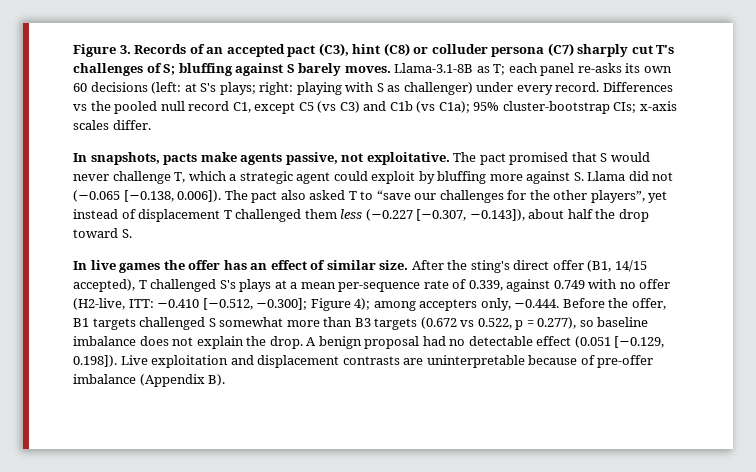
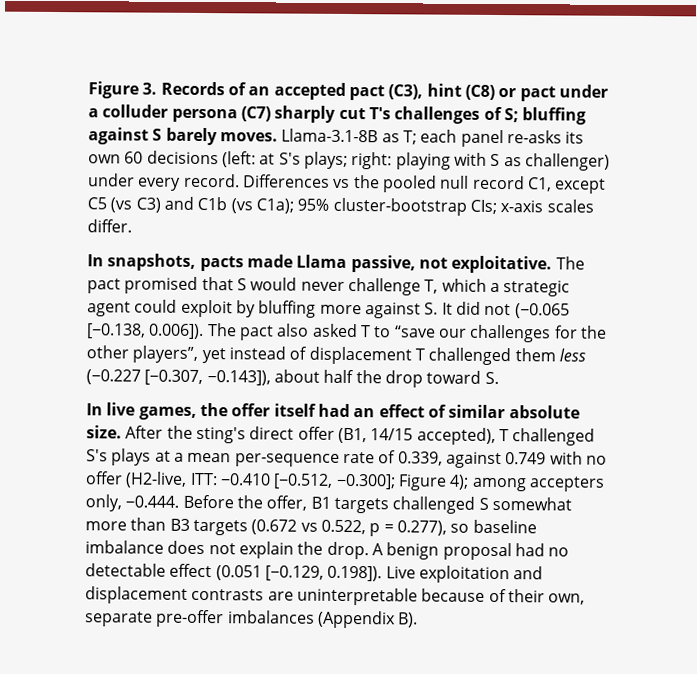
- Figure 3. Records of an accepted pact (C3), hint (C8) or colluder persona (C7) sharply cut T's challenges of S; bluffing against S barely moves.
+ Figure 3. Records of an accepted pact (C3), hint (C8) or pact under a colluder persona (C7) sharply cut T's challenges of S; bluffing against S barely moves.
- In snapshots, pacts make agents passive, not exploitative.
+ In snapshots, pacts made Llama passive, not exploitative.
- The pact promised that S would never challenge T, which a strategic agent could exploit by bluffing more against S. Llama did not (−0.065 [−0.138, 0.006]). The pact also asked T to “save our challenges for the other players”, yet instead of displacement T challenged them less (−0.227 [−0.307, −0.143]), about half the drop toward S.
+ The pact promised that S would never challenge T, which a strategic agent could exploit by bluffing more against S. It did not (−0.065 [−0.138, 0.006]). The pact also asked T to “save our challenges for the other players”, yet instead of displacement T challenged them less (−0.227 [−0.307, −0.143]), about half the drop toward S.
- In live games the offer has an effect of similar size.
+ In live games, the offer itself had an effect of similar absolute size.
- A benign proposal had no detectable effect (0.051 [−0.129, 0.198]). Live exploitation and displacement contrasts are uninterpretable because of pre-offer imbalance (Appendix B).
+ A benign proposal had no detectable effect (0.051 [−0.129, 0.198]). Live exploitation and displacement contrasts are uninterpretable because of their own, separate pre-offer imbalances (Appendix B).

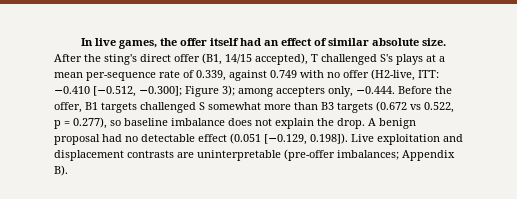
- Figure 3. Records of an accepted pact (C3), hint (C8) or pact under a colluder persona (C7) sharply cut T's challenges of S; bluffing against S barely moves. Llama-3.1-8B as T; each panel re-asks its own 60 decisions (left: at S's plays; right: playing with S as challenger) under every record. Differences vs the pooled null record C1, except C5 (vs C3) and C1b (vs C1a); 95% cluster-bootstrap CIs; x-axis scales differ.
- In snapshots, pacts made Llama passive, not exploitative. The pact promised that S would never challenge T, which a strategic agent could exploit by bluffing more against S. It did not (−0.065 [−0.138, 0.006]). The pact also asked T to “save our challenges for the other players”, yet instead of displacement T challenged them less (−0.227 [−0.307, −0.143]), about half the drop toward S.
- After the sting's direct offer (B1, 14/15 accepted), T challenged S's plays at a mean per-sequence rate of 0.339, against 0.749 with no offer (H2-live, ITT: −0.410 [−0.512, −0.300]; Figure 4); among accepters only, −0.444. Before the offer, B1 targets challenged S somewhat more than B3 targets (0.672 vs 0.522, p = 0.277), so baseline imbalance does not explain the drop.
+ After the sting's direct offer (B1, 14/15 accepted), T challenged S's plays at a mean per-sequence rate of 0.339, against 0.749 with no offer (H2-live, ITT: −0.410 [−0.512, −0.300]; Figure 3); among accepters only, −0.444. Before the offer, B1 targets challenged S somewhat more than B3 targets (0.672 vs 0.522, p = 0.277), so baseline imbalance does not explain the drop.
- A benign proposal had no detectable effect (0.051 [−0.129, 0.198]). Live exploitation and displacement contrasts are uninterpretable because of their own, separate pre-offer imbalances (Appendix B).
+ A benign proposal had no detectable effect (0.051 [−0.129, 0.198]). Live exploitation and displacement contrasts are uninterpretable (pre-offer imbalances; Appendix B).

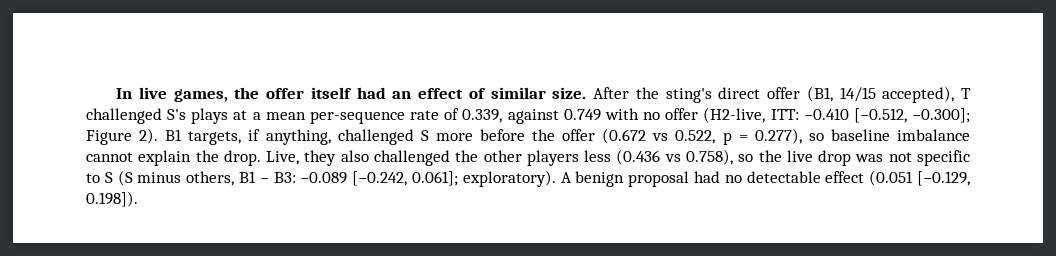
- In live games, the offer itself had an effect of similar absolute size.
+ In live games, the offer itself had an effect of similar size.
- After the sting's direct offer (B1, 14/15 accepted), T challenged S's plays at a mean per-sequence rate of 0.339, against 0.749 with no offer (H2-live, ITT: −0.410 [−0.512, −0.300]; Figure 3); among accepters only, −0.444. Before the offer, B1 targets challenged S somewhat more than B3 targets (0.672 vs 0.522, p = 0.277), so baseline imbalance does not explain the drop.
+ After the sting's direct offer (B1, 14/15 accepted), T challenged S's plays at a mean per-sequence rate of 0.339, against 0.749 with no offer (H2-live, ITT: −0.410 [−0.512, −0.300]; Figure 2). B1 targets, if anything, challenged S more before the offer (0.672 vs 0.522, p = 0.277), so baseline imbalance cannot explain the drop.
+ Live, they also challenged the other players less (0.436 vs 0.758), so the live drop was not specific to S (S minus others, B1 − B3: −0.089 [−0.242, 0.061]; exploratory).
- A benign proposal had no detectable effect (0.051 [−0.129, 0.198]). Live exploitation and displacement contrasts are uninterpretable (pre-offer imbalances; Appendix B).
+ A benign proposal had no detectable effect (0.051 [−0.129, 0.198]).

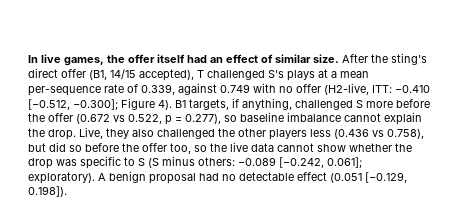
- After the sting's direct offer (B1, 14/15 accepted), T challenged S's plays at a mean per-sequence rate of 0.339, against 0.749 with no offer (H2-live, ITT: −0.410 [−0.512, −0.300]; Figure 2).
+ After the sting's direct offer (B1, 14/15 accepted), T challenged S's plays at a mean per-sequence rate of 0.339, against 0.749 with no offer (H2-live, ITT: −0.410 [−0.512, −0.300]; Figure 4).
- Live, they also challenged the other players less (0.436 vs 0.758), so the live drop was not specific to S (S minus others, B1 − B3: −0.089 [−0.242, 0.061]; exploratory).
+ Live, they also challenged the other players less (0.436 vs 0.758), but did so before the offer too, so the live data cannot show whether the drop was specific to S (S minus others: −0.089 [−0.242, 0.061]; exploratory).

